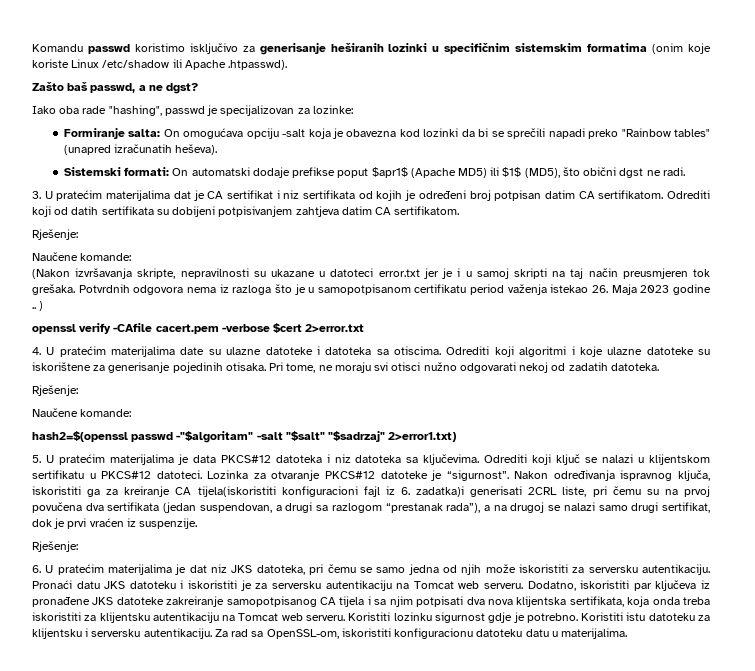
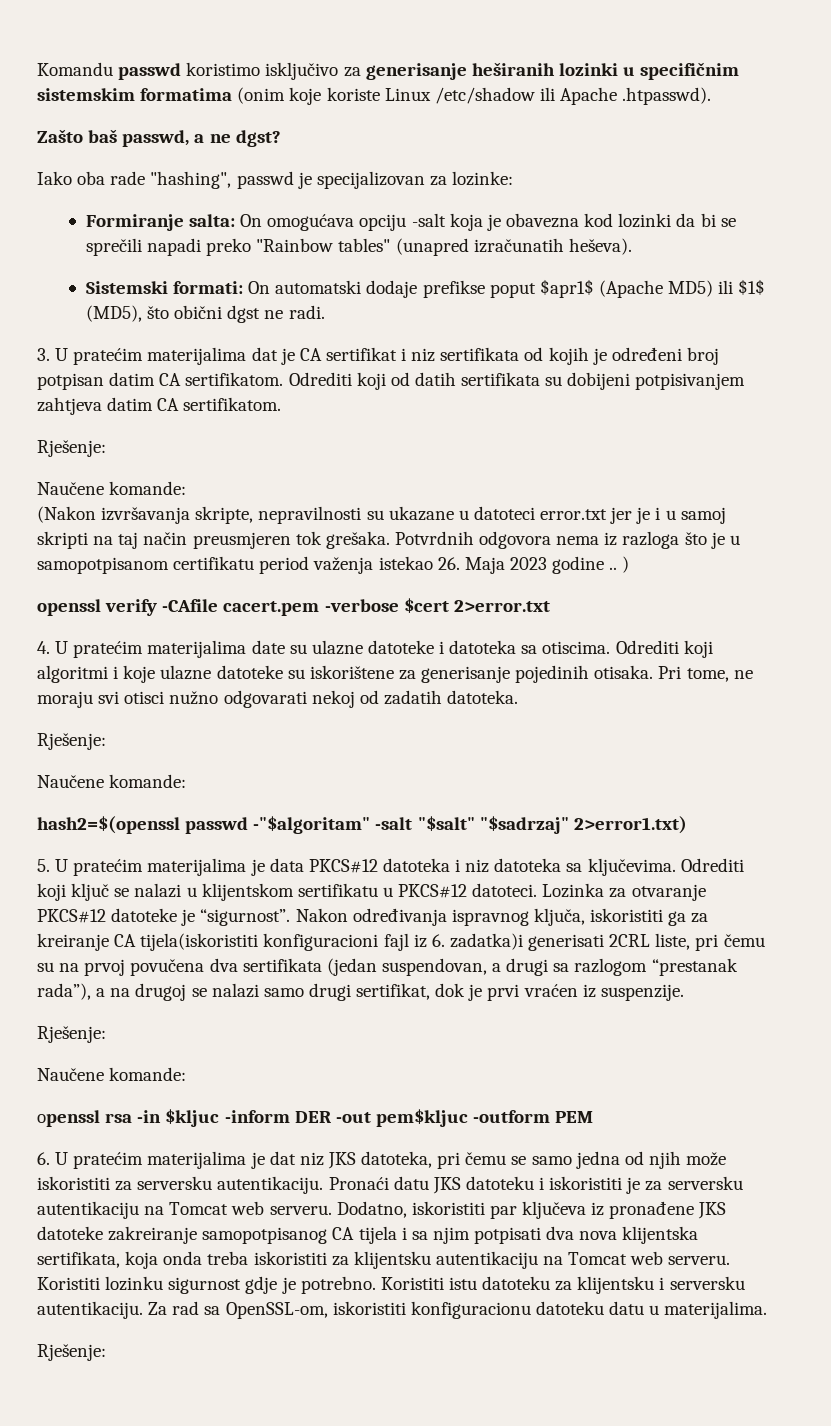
  Nakon određivanja ispravnog ključa, iskoristiti ga za kreiranje CA tijela(iskoristiti konfiguracioni fajl iz 6. zadatka)i generisati 2CRL liste, pri čemu su na prvoj povučena dva sertifikata (jedan suspendovan, a drugi sa razlogom “prestanak rada”), a na drugoj se nalazi samo drugi sertifikat, dok je prvi vraćen iz suspenzije.
  Rješenje:
+ Naučene komande:
+ openssl rsa -in $kljuc -inform DER -out pem$kljuc -outform PEM
  Za rad sa OpenSSL-om, iskoristiti konfiguracionu datoteku datu u materijalima.
+ Rješenje:

